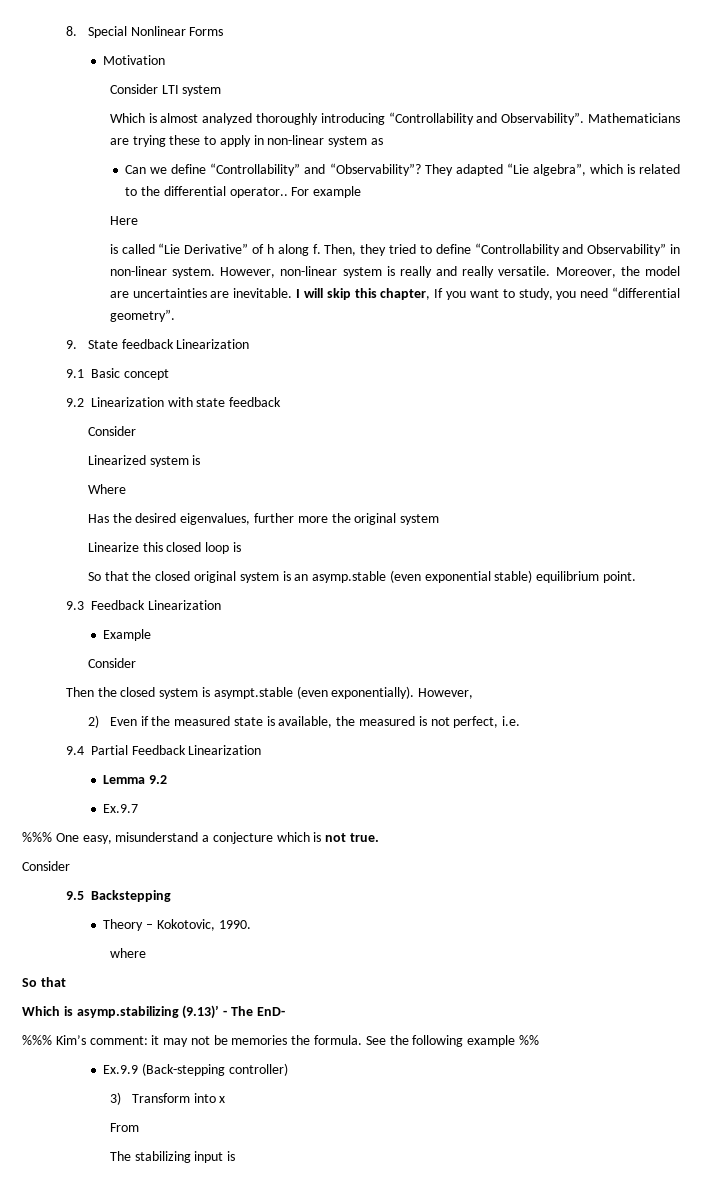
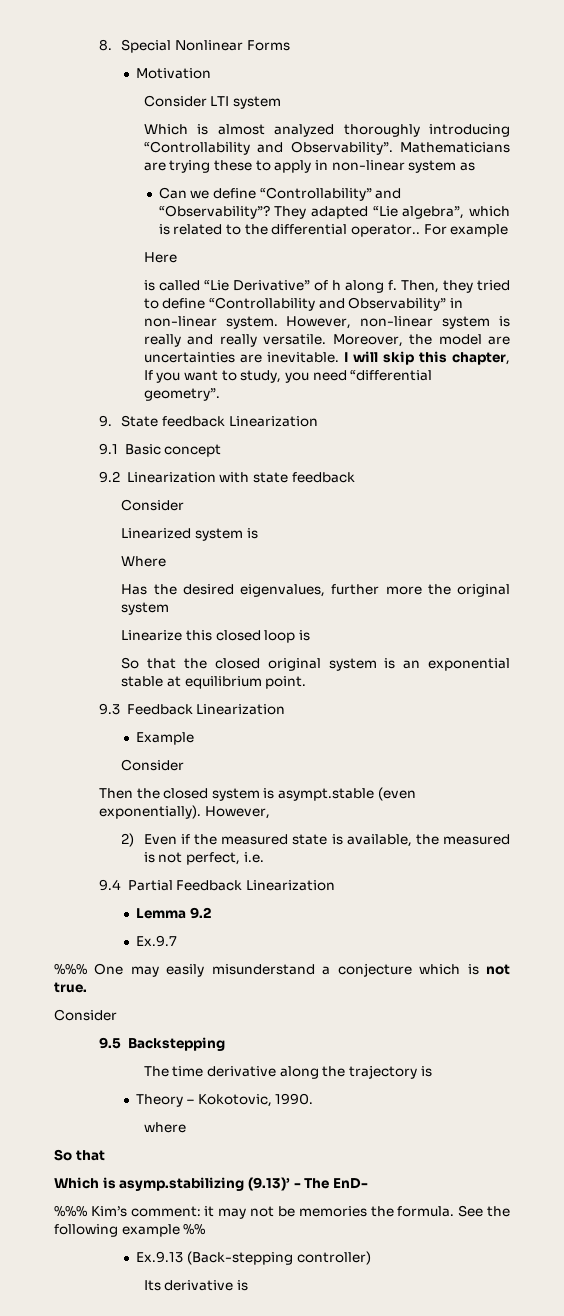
- So that the closed original system is an asymp.stable (even exponential stable) equilibrium point.
+ So that the closed original system is an exponential stable at equilibrium point.
- %%% One easy, misunderstand a conjecture which is not true.
+ %%% One may easily misunderstand a conjecture which is not true.
+ The time derivative along the trajectory is
- Ex.9.9 (Back-stepping controller)
+ Ex.9.13 (Back-stepping controller)
- 3) Transform into x
- From
- The stabilizing input is
+ Its derivative is

